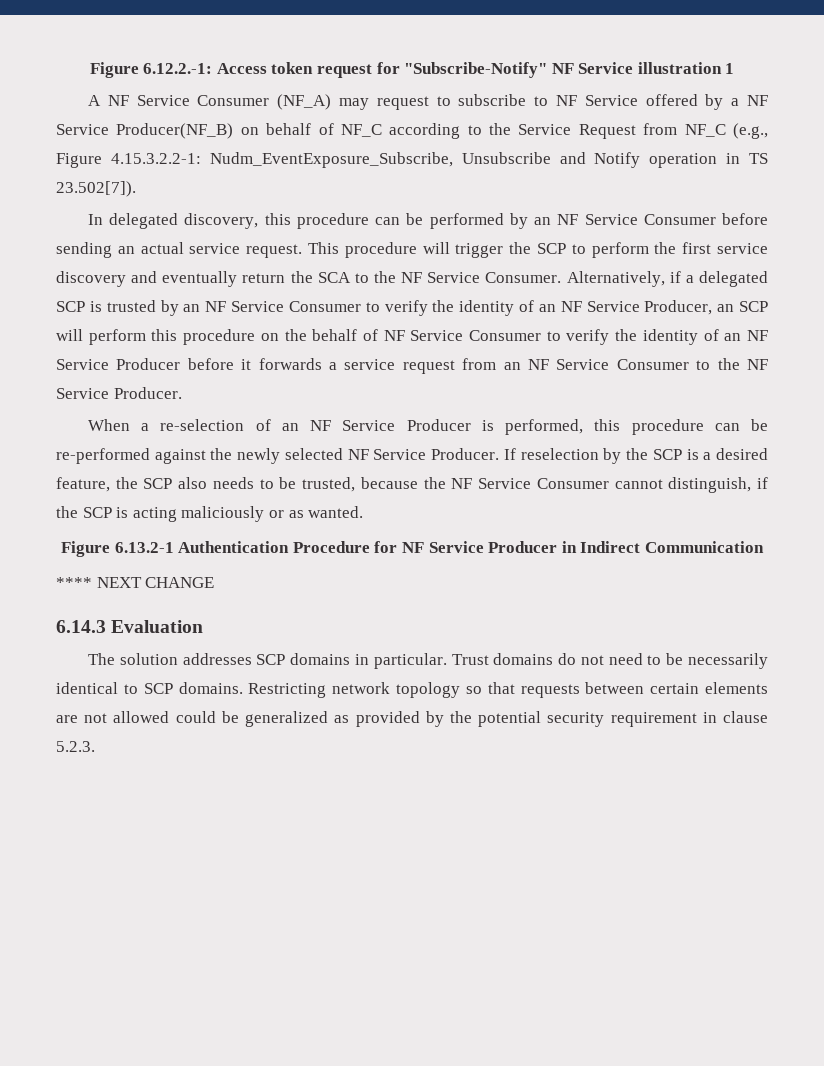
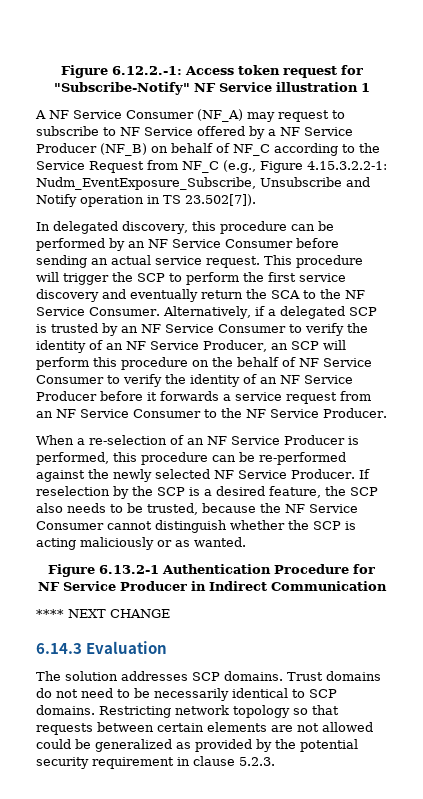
- A NF Service Consumer (NF_A) may request to subscribe to NF Service offered by a NF Service Producer(NF_B) on behalf of NF_C according to the Service Request from NF_C (e.g., Figure 4.15.3.2.2-1: Nudm_EventExposure_Subscribe, Unsubscribe and Notify operation in TS 23.502[7]).
+ A NF Service Consumer (NF_A) may request to subscribe to NF Service offered by a NF Service Producer (NF_B) on behalf of NF_C according to the Service Request from NF_C (e.g., Figure 4.15.3.2.2-1: Nudm_EventExposure_Subscribe, Unsubscribe and Notify operation in TS 23.502[7]).
- If reselection by the SCP is a desired feature, the SCP also needs to be trusted, because the NF Service Consumer cannot distinguish, if the SCP is acting maliciously or as wanted.
+ If reselection by the SCP is a desired feature, the SCP also needs to be trusted, because the NF Service Consumer cannot distinguish whether the SCP is acting maliciously or as wanted.
- The solution addresses SCP domains in particular.
+ The solution addresses SCP domains.

